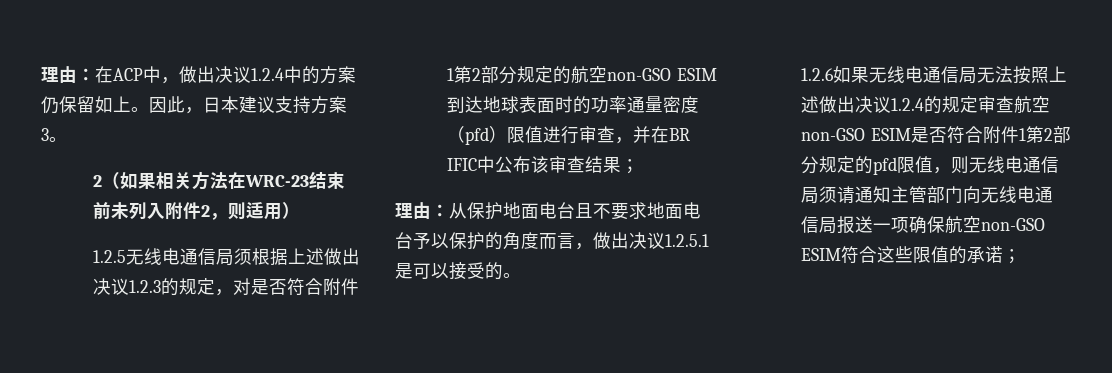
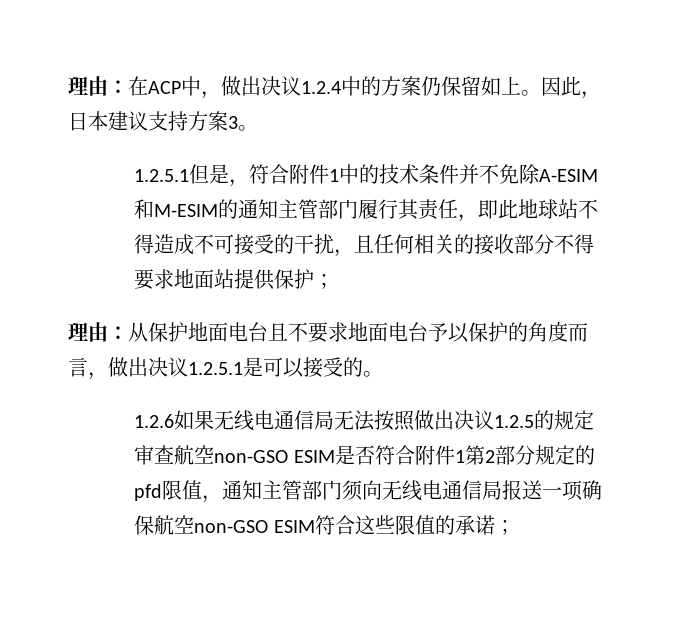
- 2（如果相关方法在WRC-23结束前未列入附件2，则适用）
- 1.2.5无线电通信局须根据上述做出决议1.2.3的规定，对是否符合附件1第2部分规定的航空non-GSO ESIM到达地球表面时的功率通量密度（pfd）限值进行审查，并在BR IFIC中公布该审查结果；
+ 1.2.5.1但是，符合附件1中的技术条件并不免除A-ESIM和M-ESIM的通知主管部门履行其责任，即此地球站不得造成不可接受的干扰，且任何相关的接收部分不得要求地面站提供保护；
- 1.2.6如果无线电通信局无法按照上述做出决议1.2.4的规定审查航空non-GSO ESIM是否符合附件1第2部分规定的pfd限值，则无线电通信局须请通知主管部门向无线电通信局报送一项确保航空non-GSO ESIM符合这些限值的承诺；
+ 1.2.6如果无线电通信局无法按照做出决议1.2.5的规定审查航空non-GSO ESIM是否符合附件1第2部分规定的pfd限值，通知主管部门须向无线电通信局报送一项确保航空non-GSO ESIM符合这些限值的承诺；

